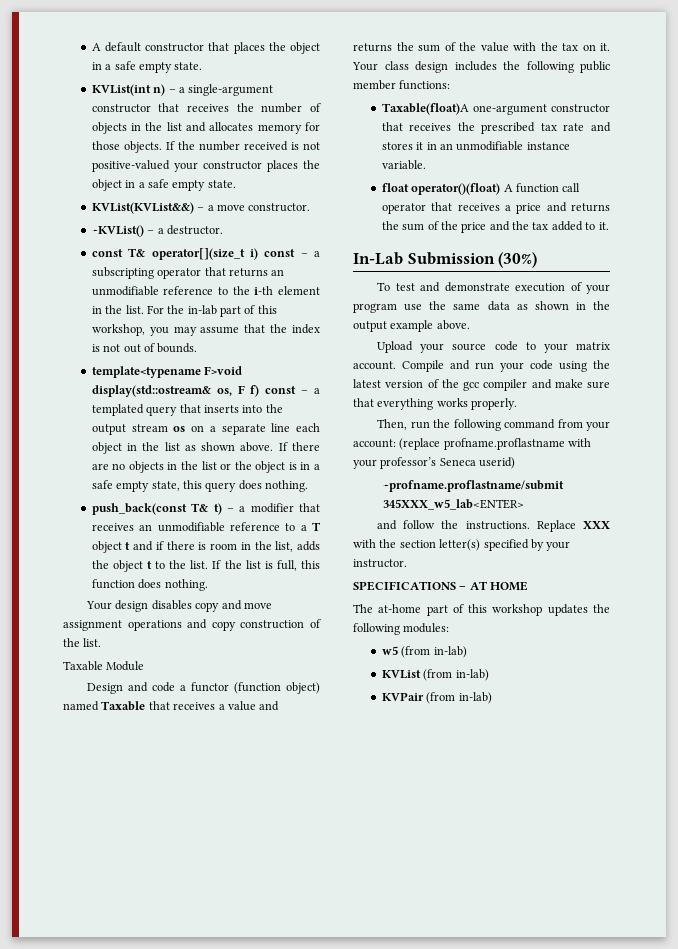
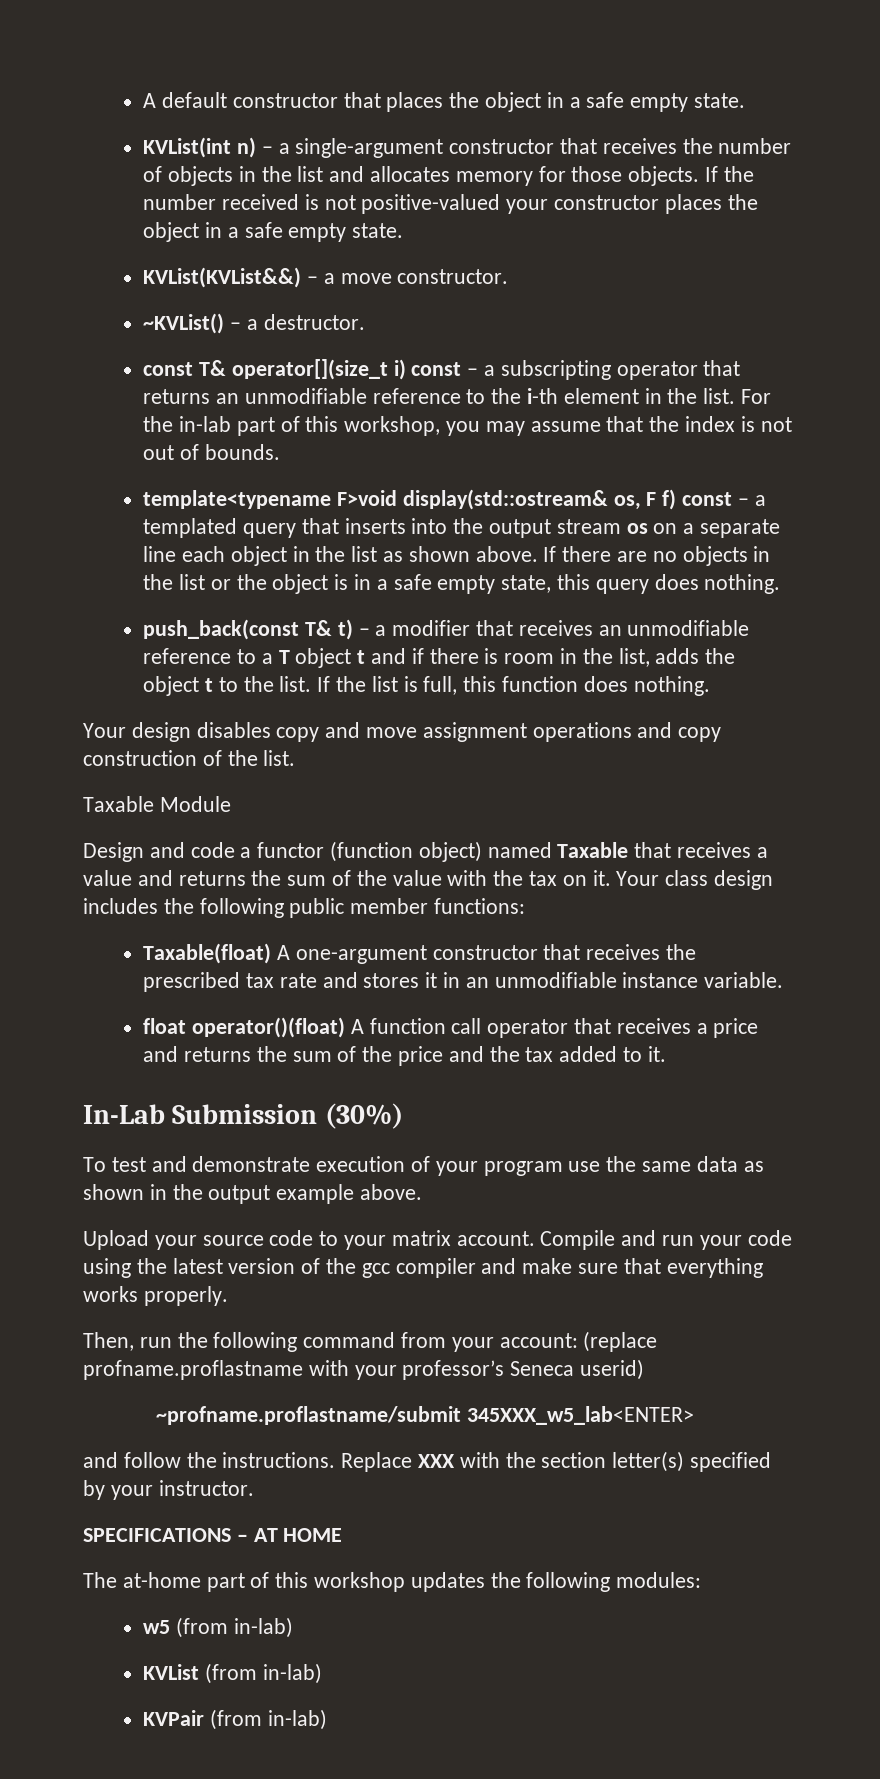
- Taxable(float)A one-argument constructor that receives the prescribed tax rate and stores it in an unmodifiable instance variable.
+ Taxable(float) A one-argument constructor that receives the prescribed tax rate and stores it in an unmodifiable instance variable.

